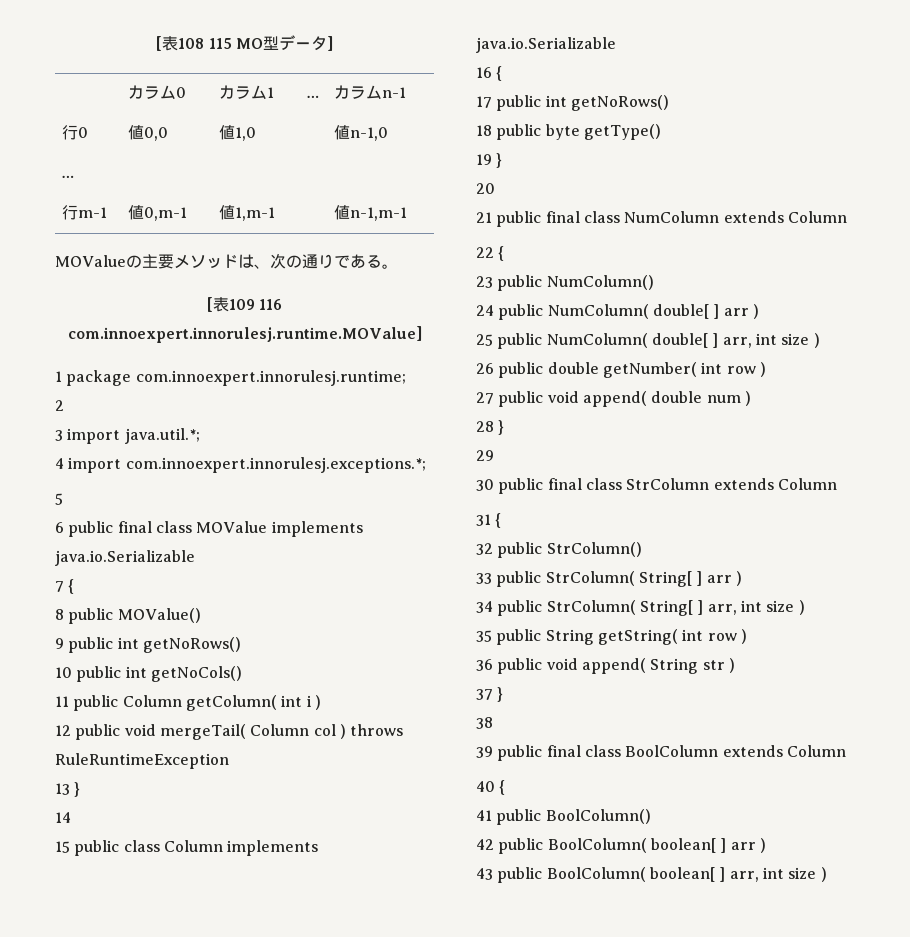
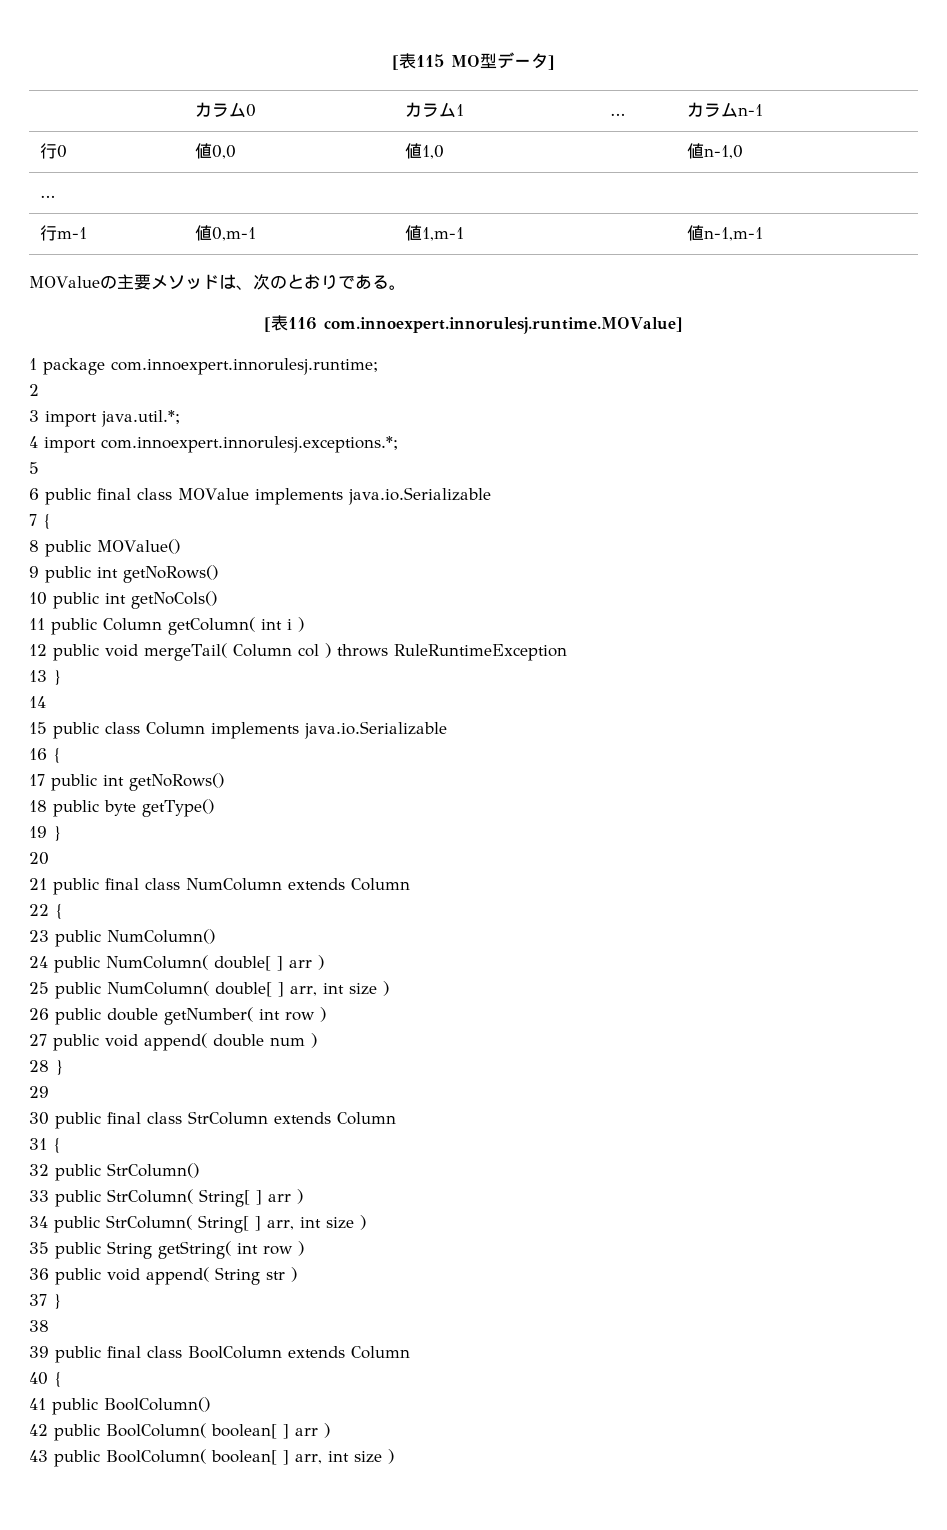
- [表108 115 MO型データ]
+ [表115 MO型データ]
- MOValueの主要メソッドは、次の通りである。
+ MOValueの主要メソッドは、次のとおりである。
- [表109 116 com.innoexpert.innorulesj.runtime.MOValue]
+ [表116 com.innoexpert.innorulesj.runtime.MOValue]

